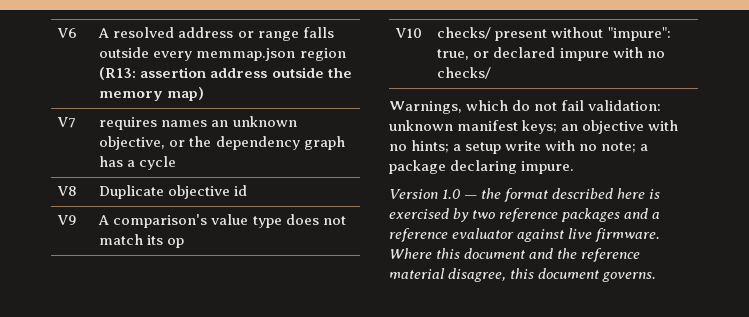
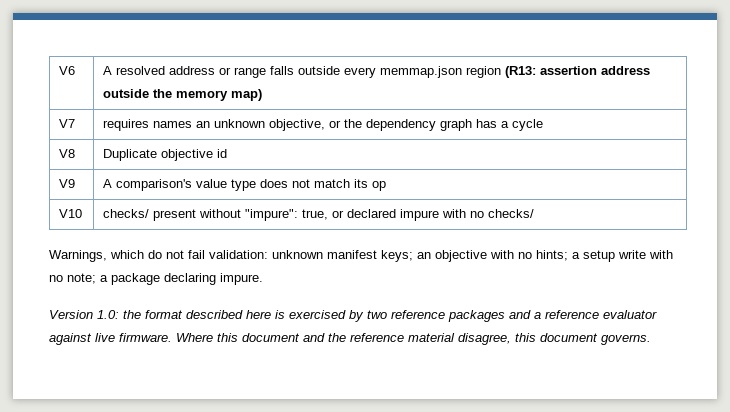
- Version 1.0 — the format described here is exercised by two reference packages and a reference evaluator against live firmware.
+ Version 1.0: the format described here is exercised by two reference packages and a reference evaluator against live firmware.

